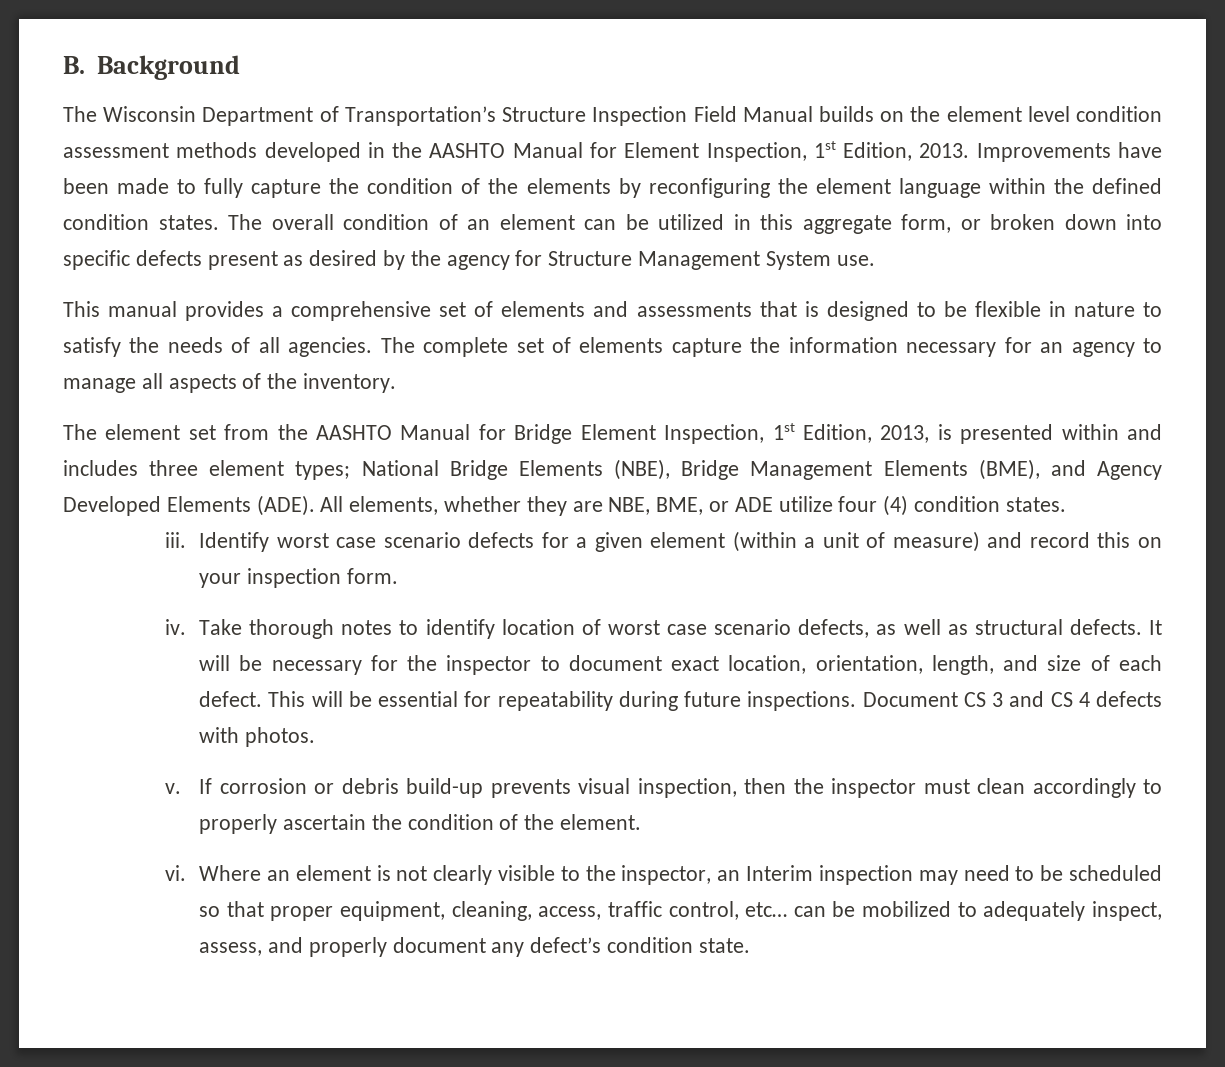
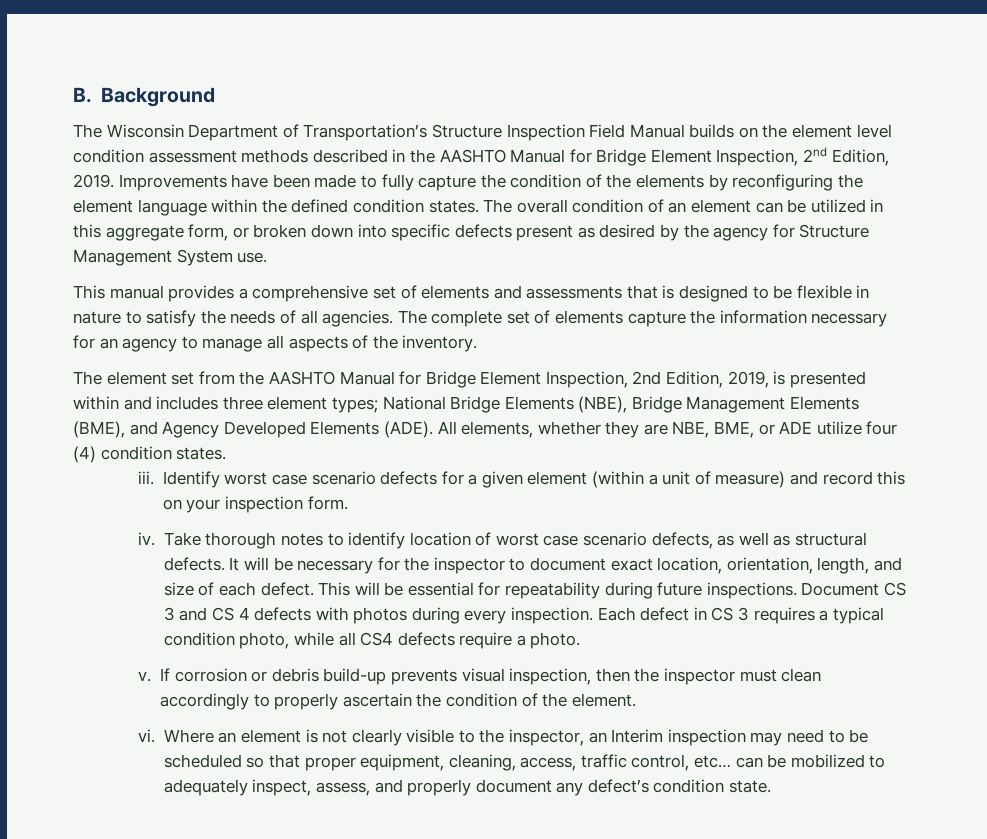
- The Wisconsin Department of Transportation’s Structure Inspection Field Manual builds on the element level condition assessment methods developed in the AASHTO Manual for Element Inspection, 1st Edition, 2013.
+ The Wisconsin Department of Transportation’s Structure Inspection Field Manual builds on the element level condition assessment methods described in the AASHTO Manual for Bridge Element Inspection, 2nd Edition, 2019.
- The element set from the AASHTO Manual for Bridge Element Inspection, 1st Edition, 2013, is presented within and includes three element types; National Bridge Elements (NBE), Bridge Management Elements (BME), and Agency Developed Elements (ADE).
+ The element set from the AASHTO Manual for Bridge Element Inspection, 2nd Edition, 2019, is presented within and includes three element types; National Bridge Elements (NBE), Bridge Management Elements (BME), and Agency Developed Elements (ADE).
- Document CS 3 and CS 4 defects with photos.
+ Document CS 3 and CS 4 defects with photos during every inspection. Each defect in CS 3 requires a typical condition photo, while all CS4 defects require a photo.

